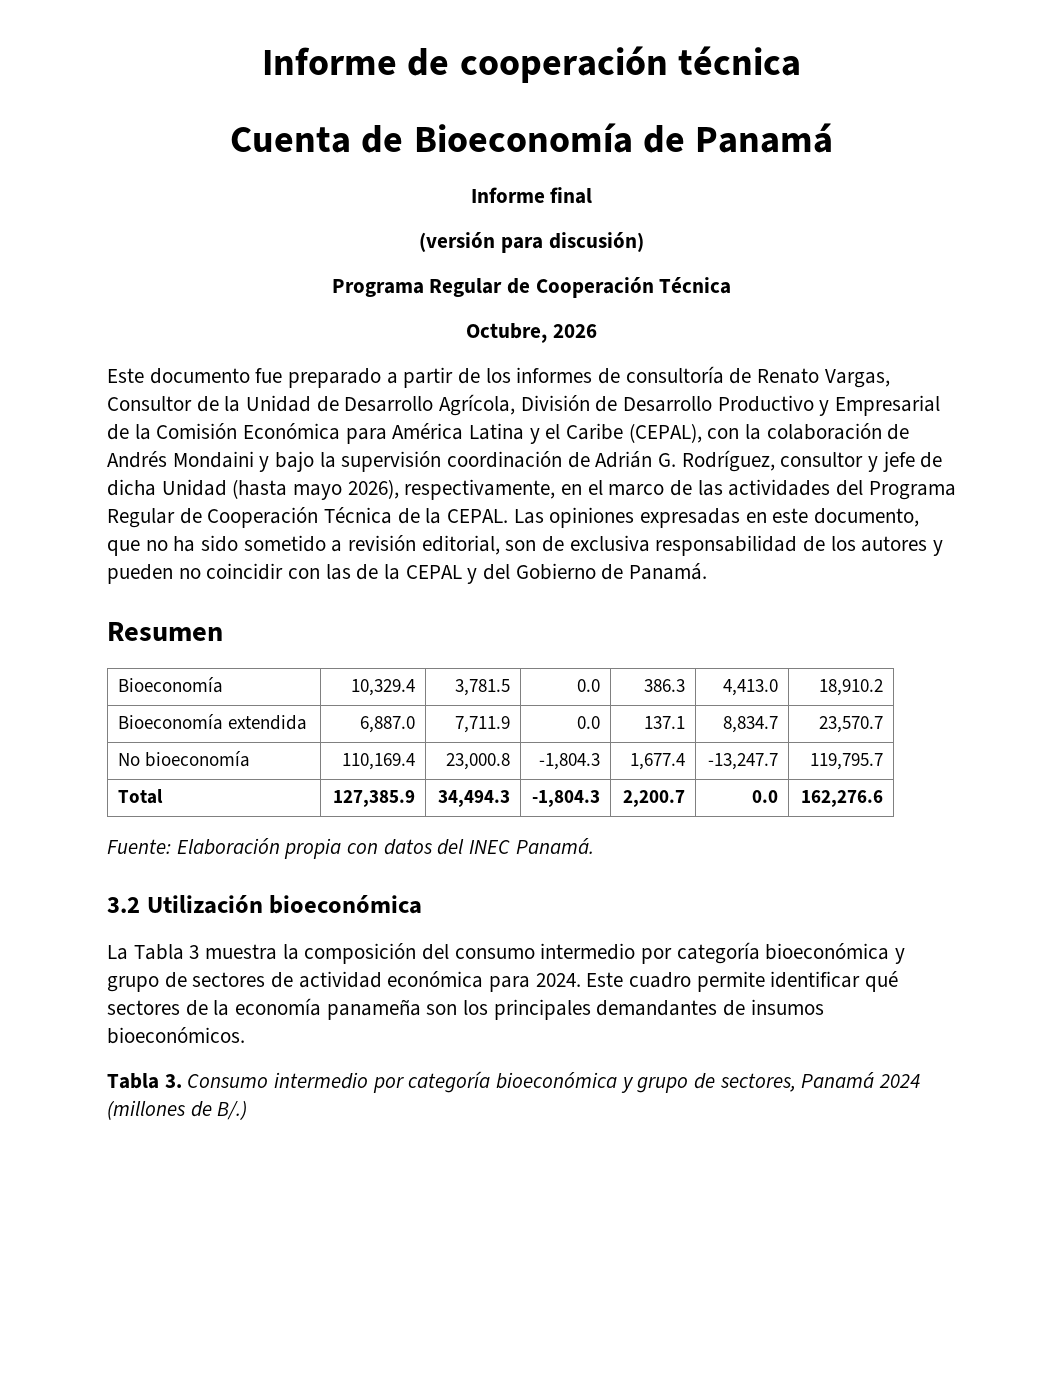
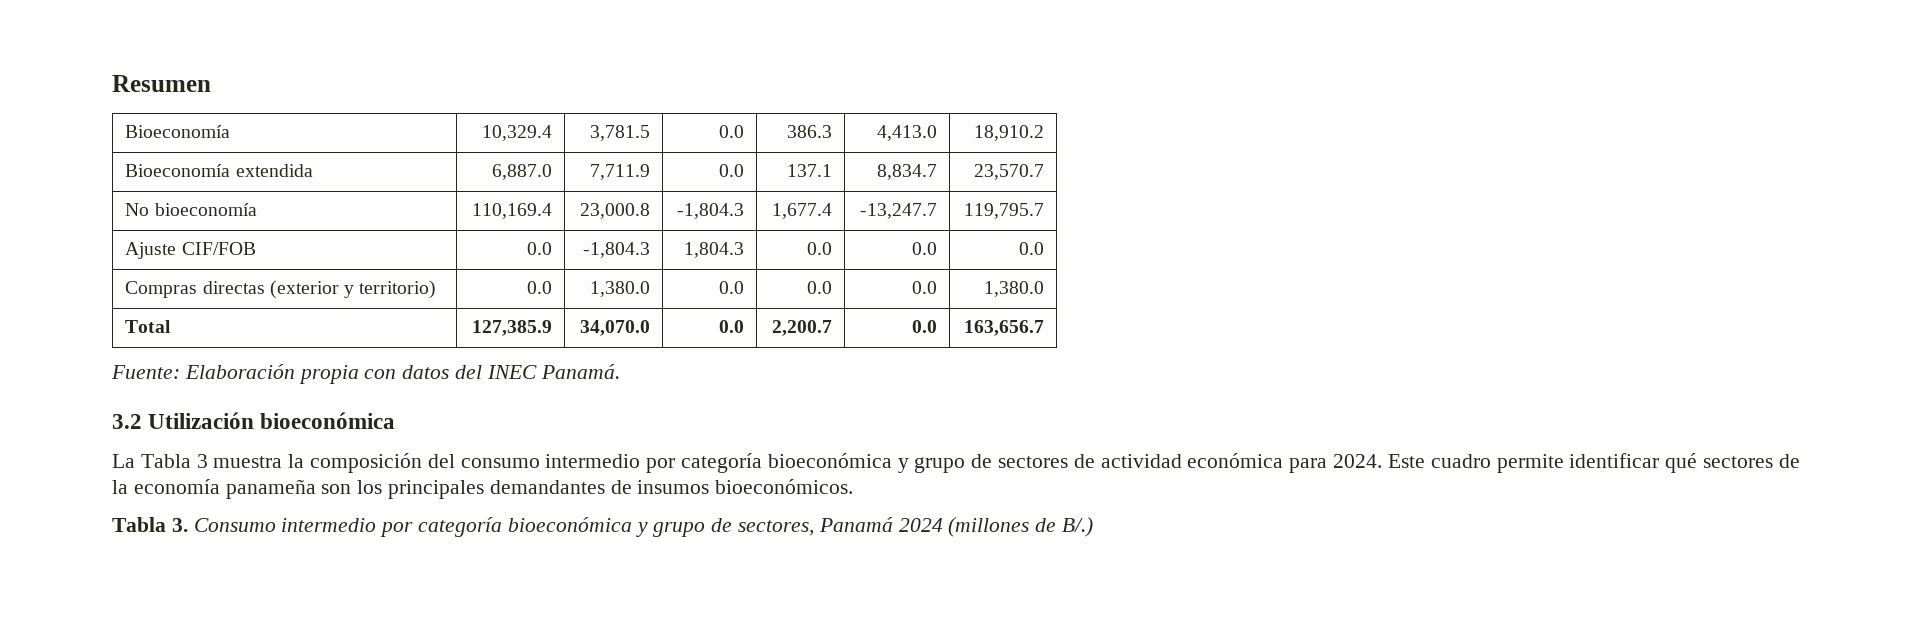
- Informe de cooperación técnica
- Cuenta de Bioeconomía de Panamá
- Informe final
- (versión para discusión)
- Programa Regular de Cooperación Técnica
- Octubre, 2026
- Este documento fue preparado a partir de los informes de consultoría de Renato Vargas, Consultor de la Unidad de Desarrollo Agrícola, División de Desarrollo Productivo y Empresarial de la Comisión Económica para América Latina y el Caribe (CEPAL), con la colaboración de Andrés Mondaini y bajo la supervisión coordinación de Adrián G. Rodríguez, consultor y jefe de dicha Unidad (hasta mayo 2026), respectivamente, en el marco de las actividades del Programa Regular de Cooperación Técnica de la CEPAL. Las opiniones expresadas en este documento, que no ha sido sometido a revisión editorial, son de exclusiva responsabilidad de los autores y pueden no coincidir con las de la CEPAL y del Gobierno de Panamá.
+ Ajuste CIF/FOB | 0.0 | -1,804.3 | 1,804.3 | 0.0 | 0.0 | 0.0
+ Compras directas (exterior y territorio) | 0.0 | 1,380.0 | 0.0 | 0.0 | 0.0 | 1,380.0
- Total | 127,385.9 | 34,494.3 | -1,804.3 | 2,200.7 | 0.0 | 162,276.6
+ Total | 127,385.9 | 34,070.0 | 0.0 | 2,200.7 | 0.0 | 163,656.7

